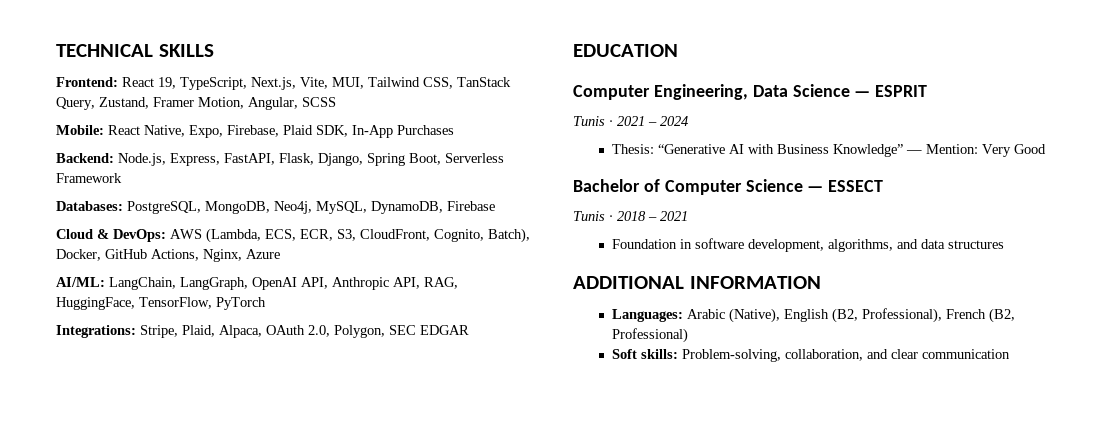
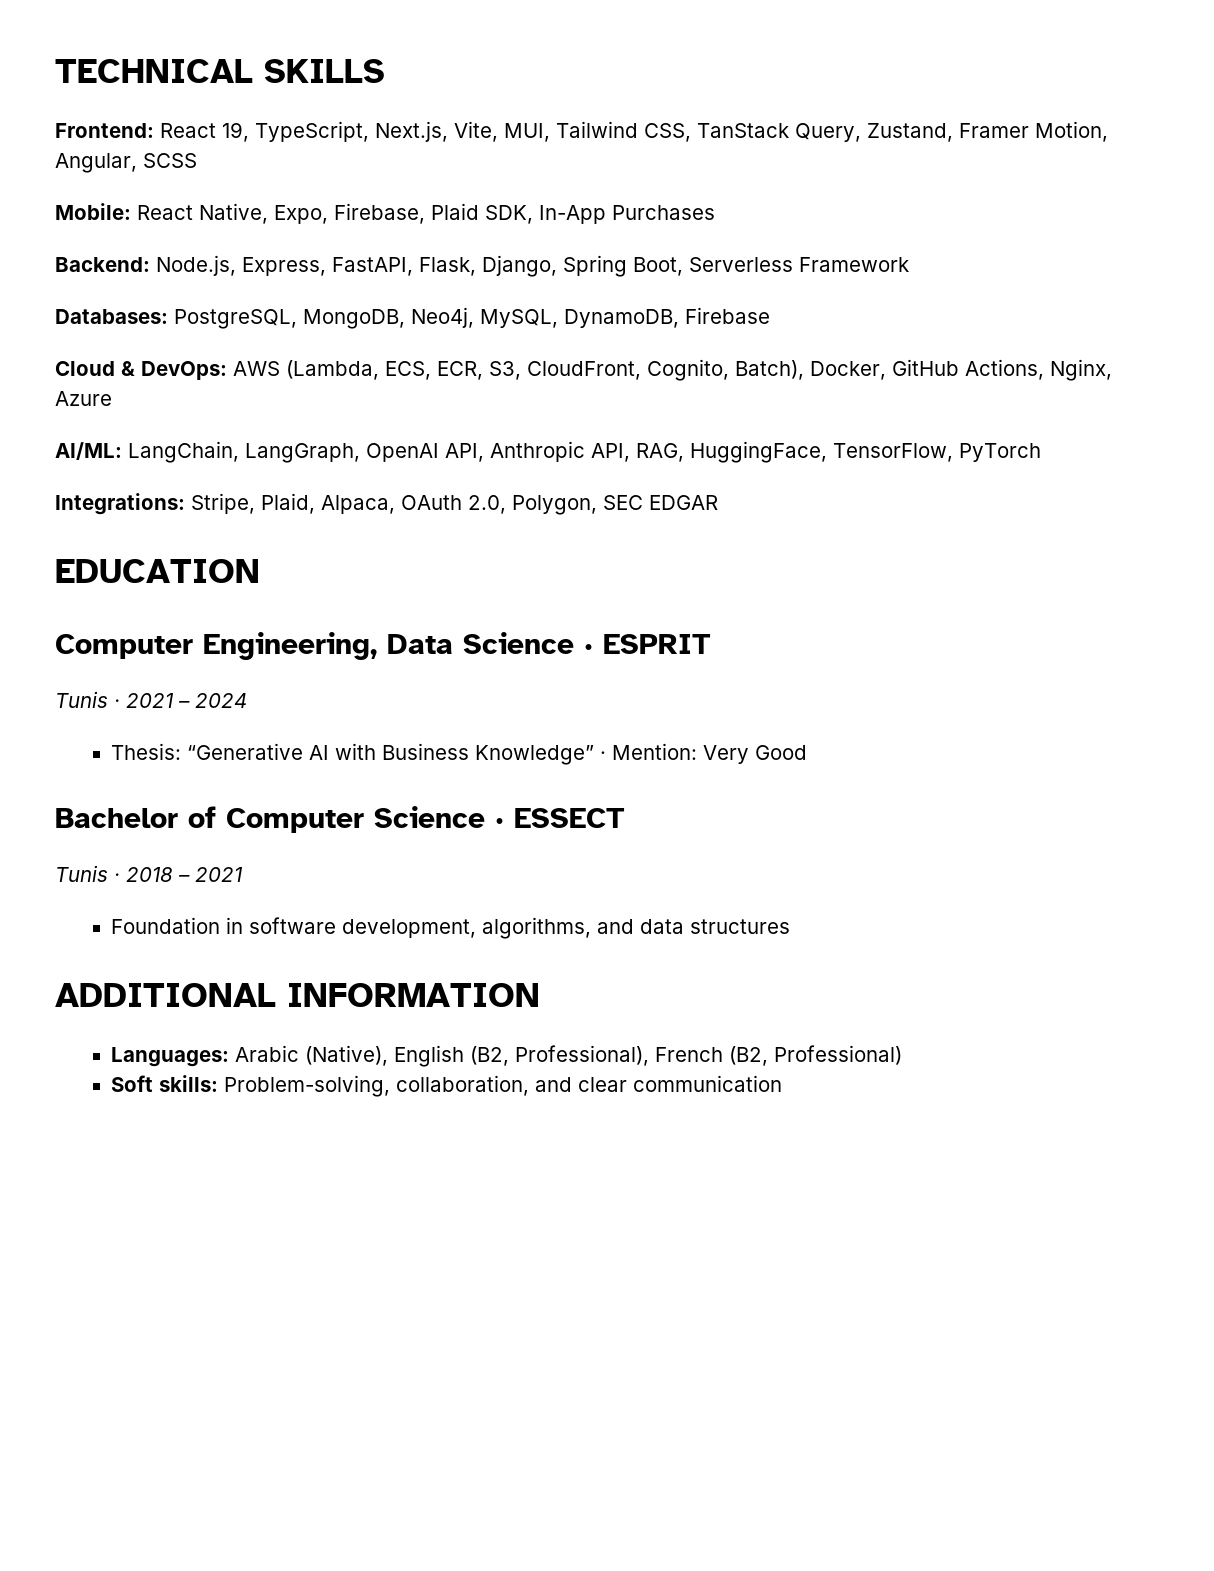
- Computer Engineering, Data Science — ESPRIT
+ Computer Engineering, Data Science · ESPRIT
- Thesis: “Generative AI with Business Knowledge” — Mention: Very Good
+ Thesis: “Generative AI with Business Knowledge” · Mention: Very Good
- Bachelor of Computer Science — ESSECT
+ Bachelor of Computer Science · ESSECT

